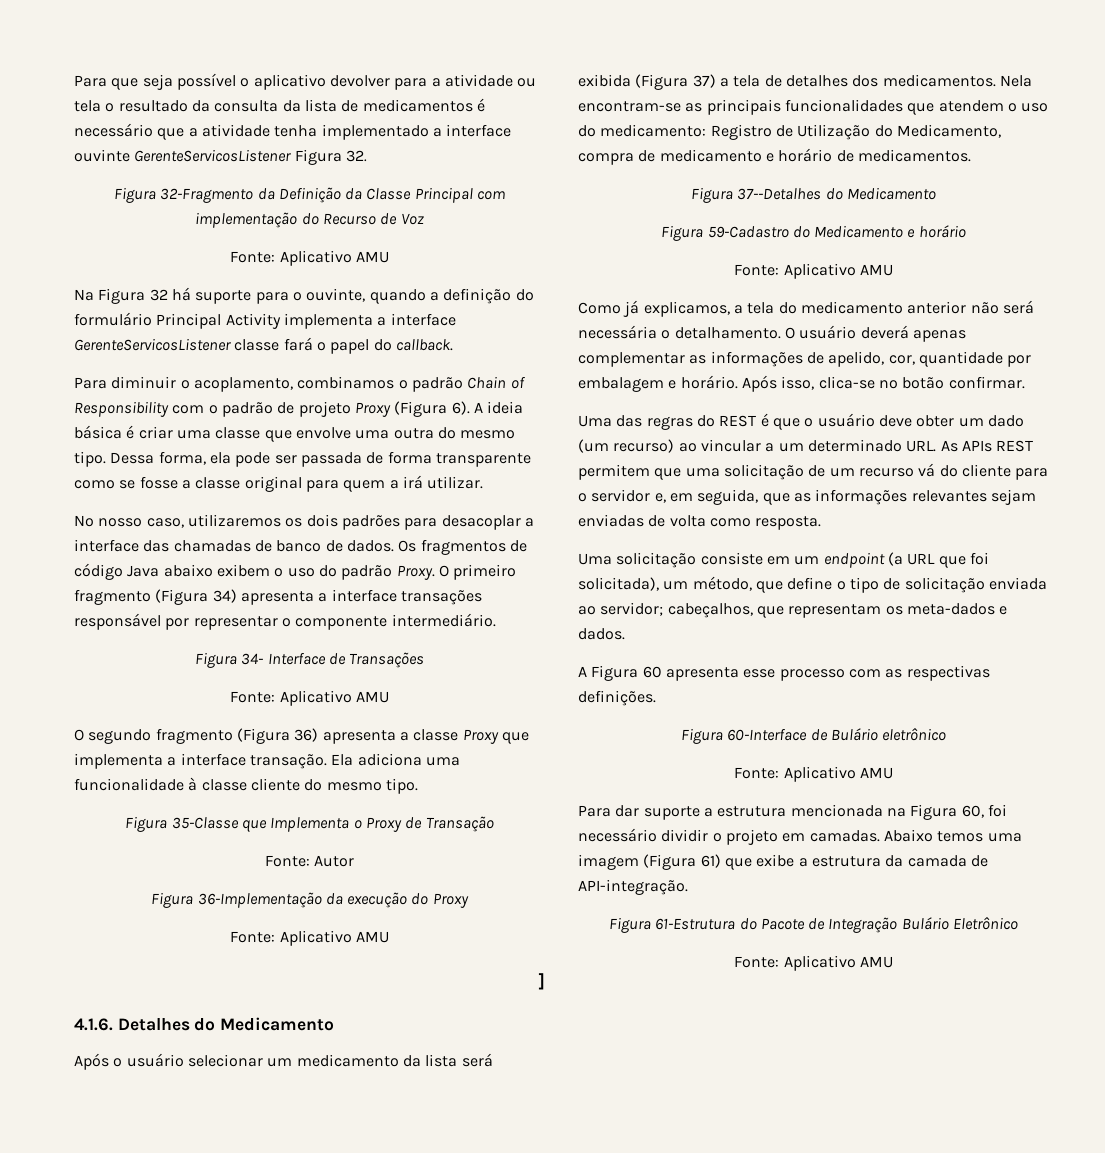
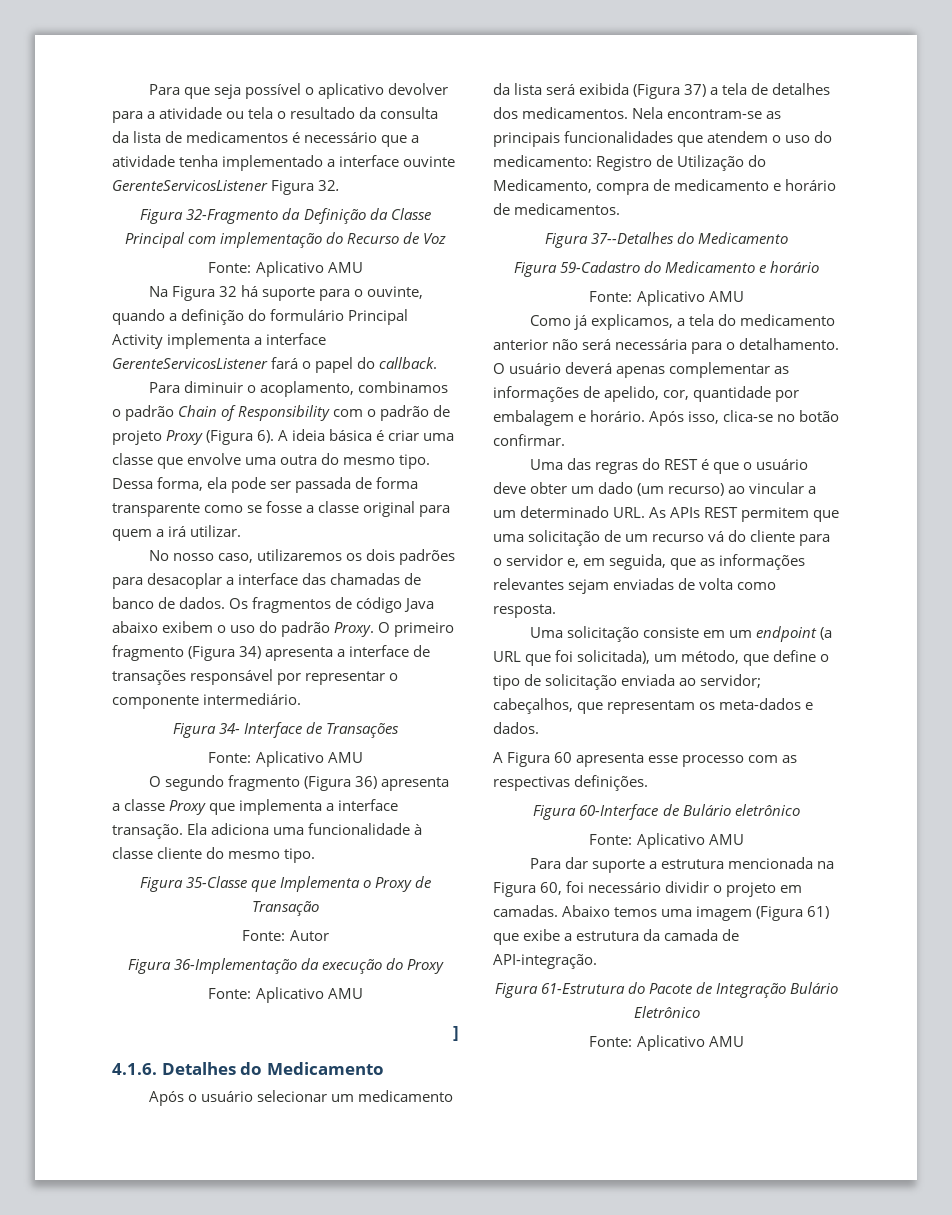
- Na Figura 32 há suporte para o ouvinte, quando a definição do formulário Principal Activity implementa a interface GerenteServicosListener classe fará o papel do callback.
+ Na Figura 32 há suporte para o ouvinte, quando a definição do formulário Principal Activity implementa a interface GerenteServicosListener fará o papel do callback.
- O primeiro fragmento (Figura 34) apresenta a interface transações responsável por representar o componente intermediário.
+ O primeiro fragmento (Figura 34) apresenta a interface de transações responsável por representar o componente intermediário.
- Como já explicamos, a tela do medicamento anterior não será necessária o detalhamento.
+ Como já explicamos, a tela do medicamento anterior não será necessária para o detalhamento.

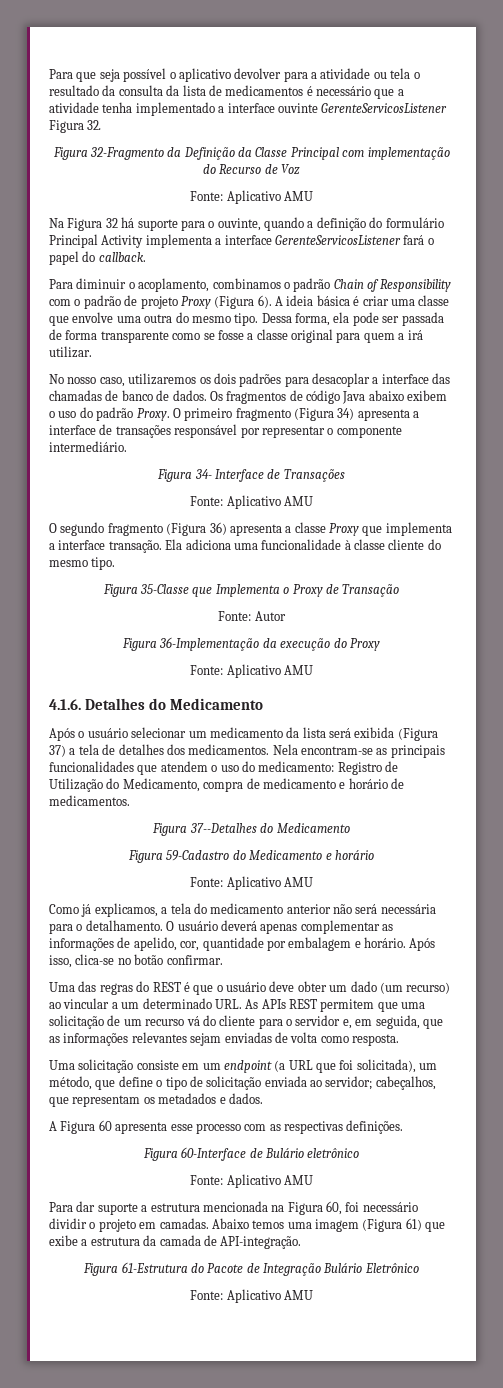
- ]
- Uma solicitação consiste em um endpoint (a URL que foi solicitada), um método, que define o tipo de solicitação enviada ao servidor; cabeçalhos, que representam os meta-dados e dados.
+ Uma solicitação consiste em um endpoint (a URL que foi solicitada), um método, que define o tipo de solicitação enviada ao servidor; cabeçalhos, que representam os metadados e dados.

